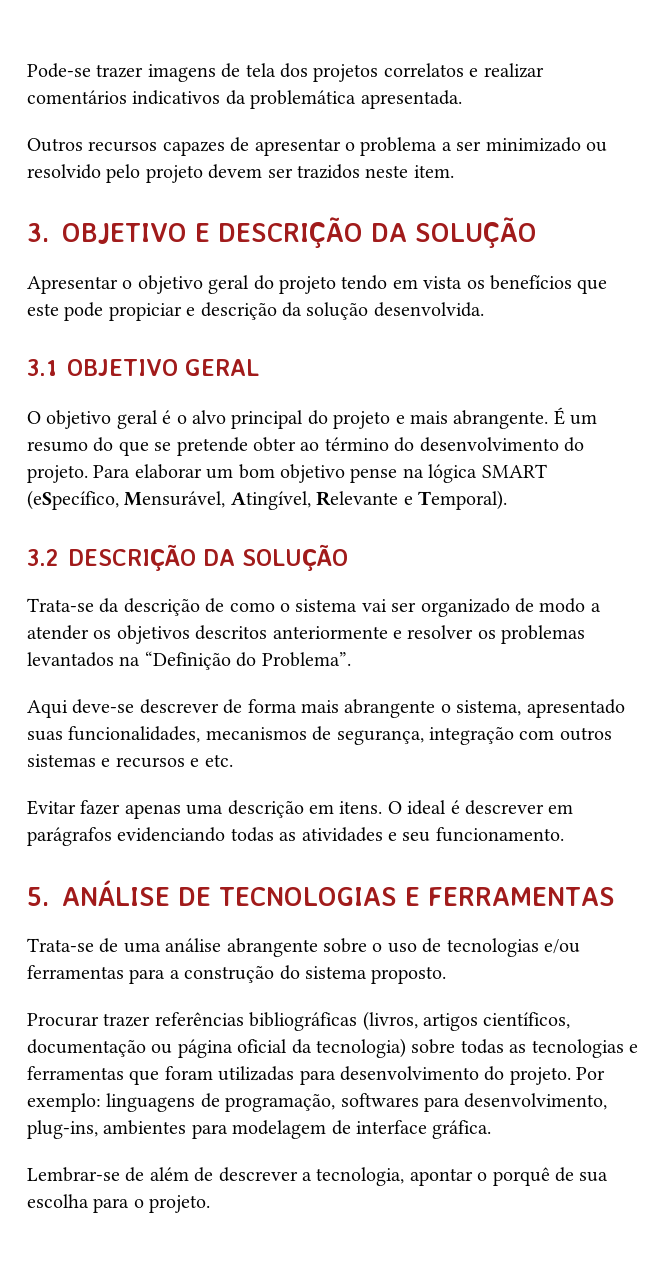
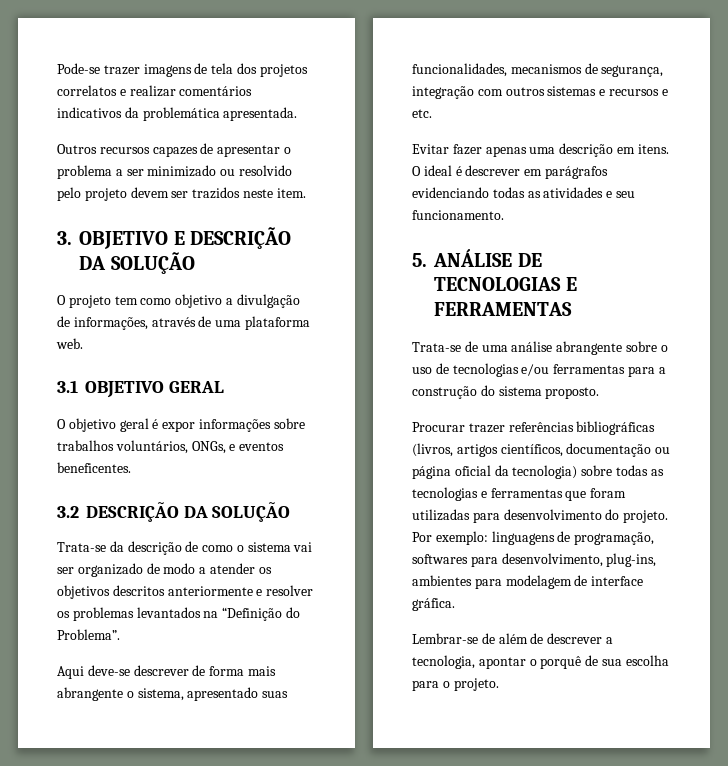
- Apresentar o objetivo geral do projeto tendo em vista os benefícios que este pode propiciar e descrição da solução desenvolvida.
+ O projeto tem como objetivo a divulgação de informações, através de uma plataforma web.
- O objetivo geral é o alvo principal do projeto e mais abrangente. É um resumo do que se pretende obter ao término do desenvolvimento do projeto. Para elaborar um bom objetivo pense na lógica SMART (eSpecífico, Mensurável, Atingível, Relevante e Temporal).
+ O objetivo geral é expor informações sobre trabalhos voluntários, ONGs, e eventos beneficentes.

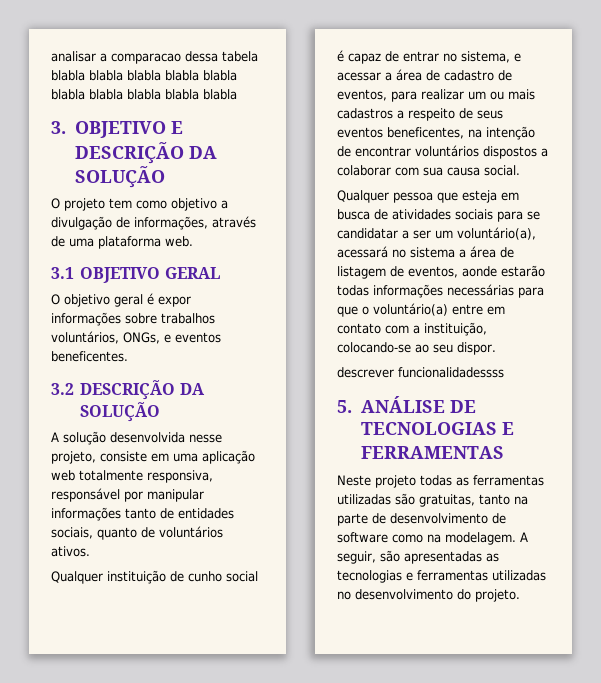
- Pode-se trazer imagens de tela dos projetos correlatos e realizar comentários indicativos da problemática apresentada.
- Outros recursos capazes de apresentar o problema a ser minimizado ou resolvido pelo projeto devem ser trazidos neste item.
+ analisar a comparacao dessa tabela blabla blabla blabla blabla blabla blabla blabla blabla blabla blabla
- Trata-se da descrição de como o sistema vai ser organizado de modo a atender os objetivos descritos anteriormente e resolver os problemas levantados na “Definição do Problema”.
- Aqui deve-se descrever de forma mais abrangente o sistema, apresentado suas funcionalidades, mecanismos de segurança, integração com outros sistemas e recursos e etc.
- Evitar fazer apenas uma descrição em itens. O ideal é descrever em parágrafos evidenciando todas as atividades e seu funcionamento.
+ A solução desenvolvida nesse projeto, consiste em uma aplicação web totalmente responsiva, responsável por manipular informações tanto de entidades sociais, quanto de voluntários ativos.
+ Qualquer instituição de cunho social é capaz de entrar no sistema, e acessar a área de cadastro de eventos, para realizar um ou mais cadastros a respeito de seus eventos beneficentes, na intenção de encontrar voluntários dispostos a colaborar com sua causa social.
+ Qualquer pessoa que esteja em busca de atividades sociais para se candidatar a ser um voluntário(a), acessará no sistema a área de listagem de eventos, aonde estarão todas informações necessárias para que o voluntário(a) entre em contato com a instituição, colocando-se ao seu dispor.
+ descrever funcionalidadessss
- Trata-se de uma análise abrangente sobre o uso de tecnologias e/ou ferramentas para a construção do sistema proposto.
- Procurar trazer referências bibliográficas (livros, artigos científicos, documentação ou página oficial da tecnologia) sobre todas as tecnologias e ferramentas que foram utilizadas para desenvolvimento do projeto. Por exemplo: linguagens de programação, softwares para desenvolvimento, plug-ins, ambientes para modelagem de interface gráfica.
- Lembrar-se de além de descrever a tecnologia, apontar o porquê de sua escolha para o projeto.
+ Neste projeto todas as ferramentas utilizadas são gratuitas, tanto na parte de desenvolvimento de software como na modelagem. A seguir, são apresentadas as tecnologias e ferramentas utilizadas no desenvolvimento do projeto.

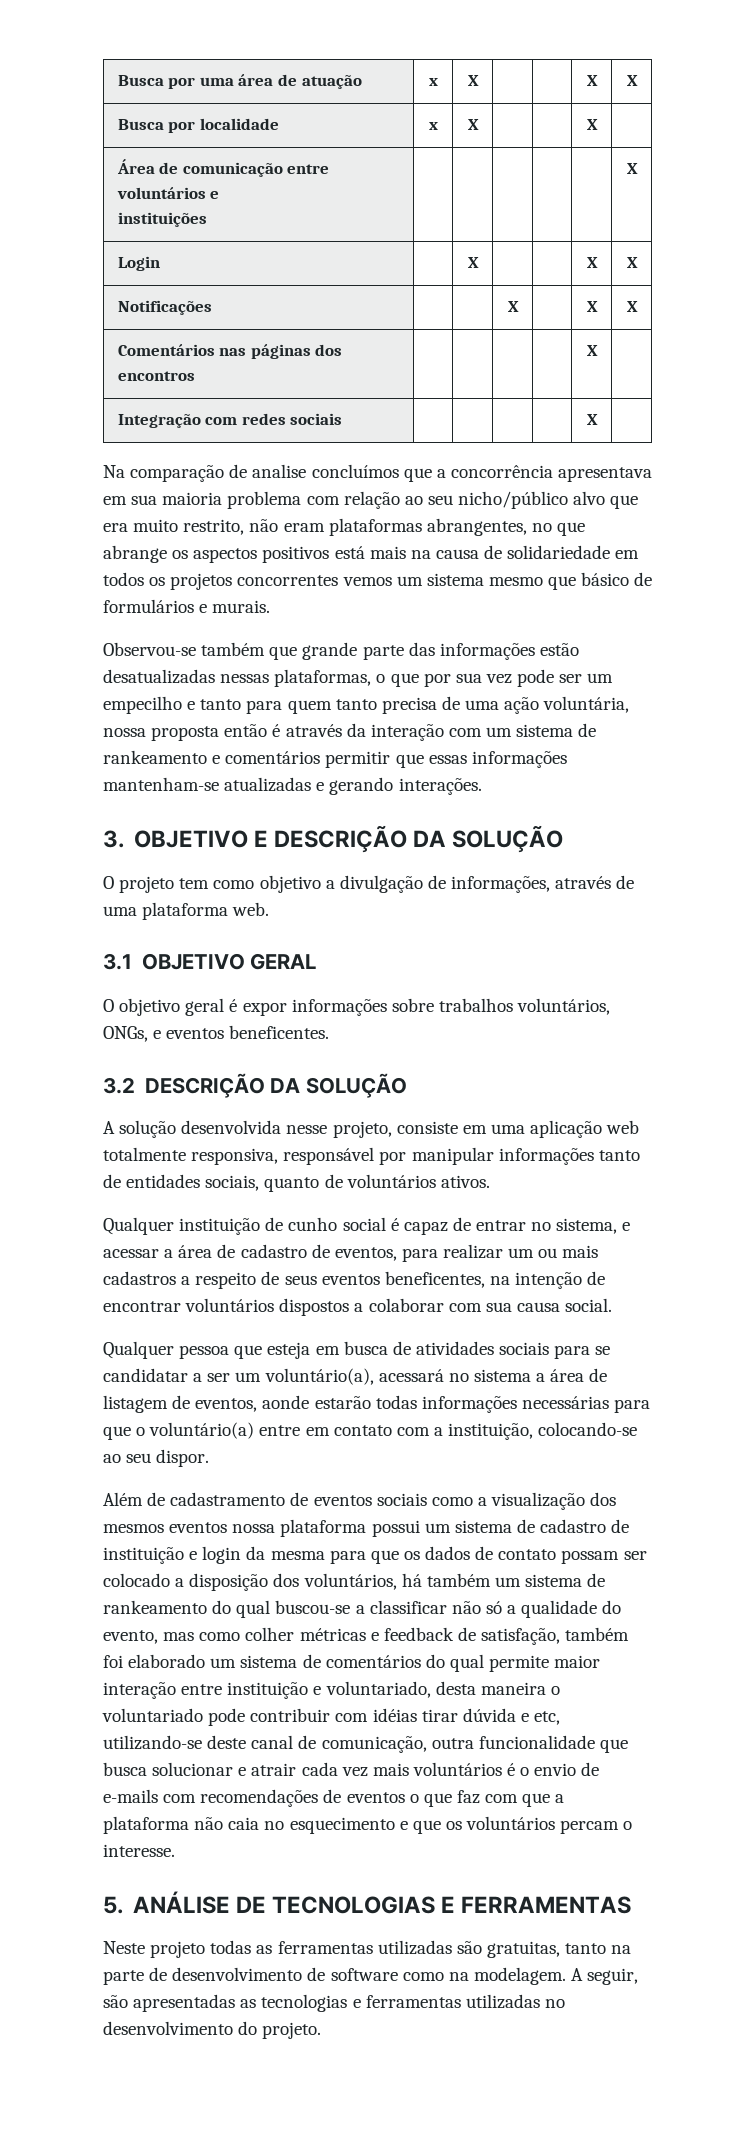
- analisar a comparacao dessa tabela blabla blabla blabla blabla blabla blabla blabla blabla blabla blabla
+ Busca por uma área de atuação | x | X | | | X | X
+ Busca por localidade | x | X | | | X |
+ Área de comunicação entre voluntários e
+ instituições | | | | | | X
+ Login | | X | | | X | X
+ Notificações | | | X | | X | X
+ Comentários nas páginas dos encontros | | | | | X |
+ Integração com redes sociais | | | | | X |
+ Na comparação de analise concluímos que a concorrência apresentava em sua maioria problema com relação ao seu nicho/público alvo que era muito restrito, não eram plataformas abrangentes, no que abrange os aspectos positivos está mais na causa de solidariedade em todos os projetos concorrentes vemos um sistema mesmo que básico de formulários e murais.
+ Observou-se também que grande parte das informações estão desatualizadas nessas plataformas, o que por sua vez pode ser um empecilho e tanto para quem tanto precisa de uma ação voluntária, nossa proposta então é através da interação com um sistema de rankeamento e comentários permitir que essas informações mantenham-se atualizadas e gerando interações.
- descrever funcionalidadessss
+ Além de cadastramento de eventos sociais como a visualização dos mesmos eventos nossa plataforma possui um sistema de cadastro de instituição e login da mesma para que os dados de contato possam ser colocado a disposição dos voluntários, há também um sistema de rankeamento do qual buscou-se a classificar não só a qualidade do evento, mas como colher métricas e feedback de satisfação, também foi elaborado um sistema de comentários do qual permite maior interação entre instituição e voluntariado, desta maneira o voluntariado pode contribuir com idéias tirar dúvida e etc, utilizando-se deste canal de comunicação, outra funcionalidade que busca solucionar e atrair cada vez mais voluntários é o envio de e-mails com recomendações de eventos o que faz com que a plataforma não caia no esquecimento e que os voluntários percam o interesse.

